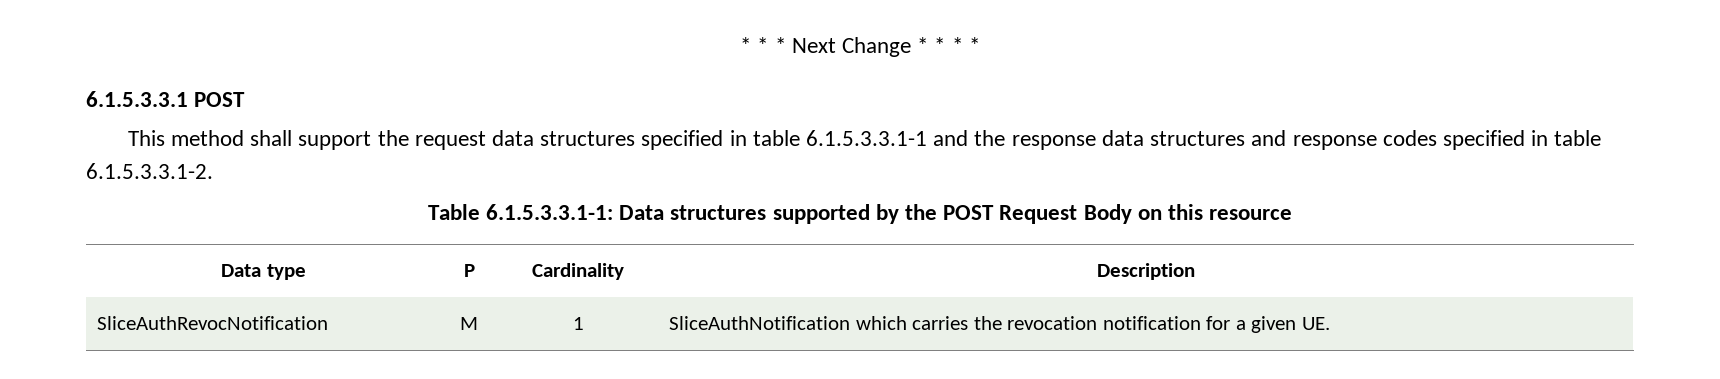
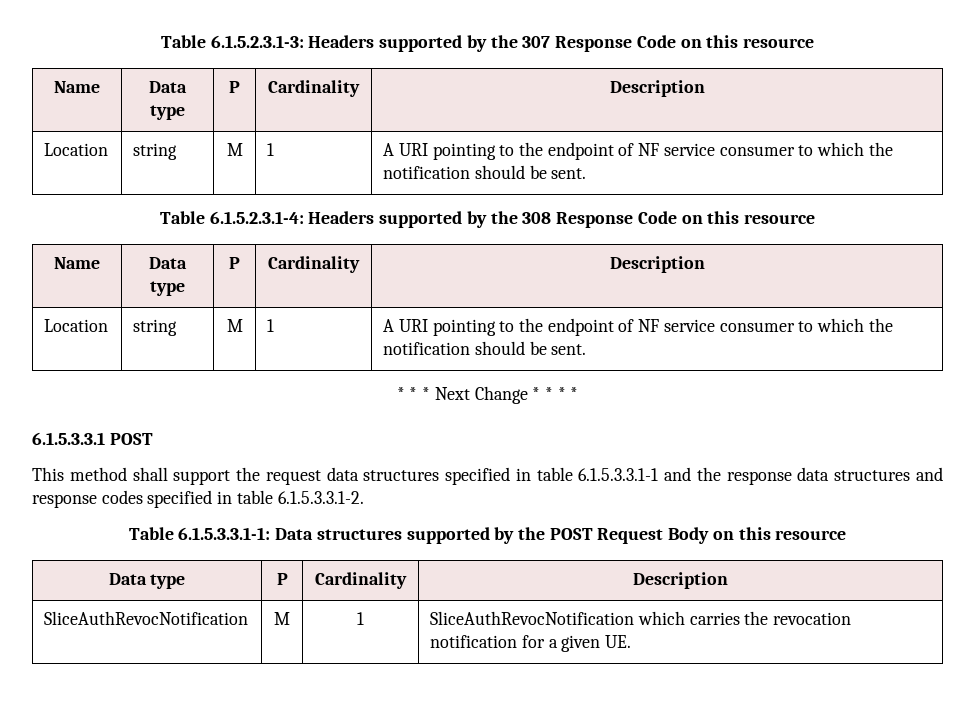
+ Table 6.1.5.2.3.1-3: Headers supported by the 307 Response Code on this resource
+ Name | Data type | P | Cardinality | Description
+ Location | string | M | 1 | A URI pointing to the endpoint of NF service consumer to which the notification should be sent.
+ Table 6.1.5.2.3.1-4: Headers supported by the 308 Response Code on this resource
+ Name | Data type | P | Cardinality | Description
+ Location | string | M | 1 | A URI pointing to the endpoint of NF service consumer to which the notification should be sent.
- SliceAuthRevocNotification | M | 1 | SliceAuthNotification which carries the revocation notification for a given UE.
+ SliceAuthRevocNotification | M | 1 | SliceAuthRevocNotification which carries the revocation notification for a given UE.

